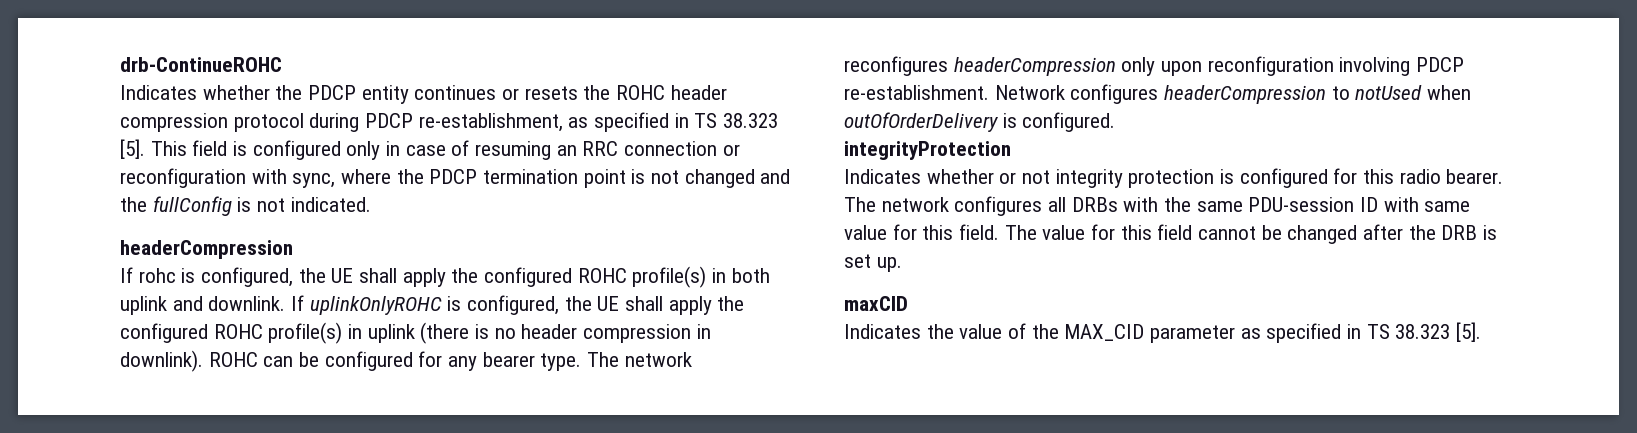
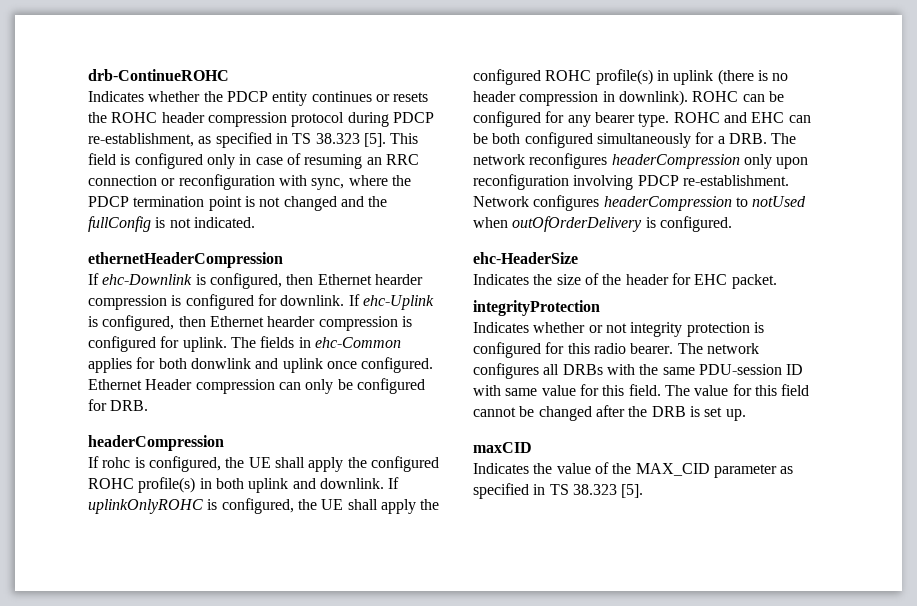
+ ethernetHeaderCompression
+ If ehc-Downlink is configured, then Ethernet hearder compression is configured for downlink. If ehc-Uplink is configured, then Ethernet hearder compression is configured for uplink. The fields in ehc-Common applies for both donwlink and uplink once configured. Ethernet Header compression can only be configured for DRB.
- The network reconfigures headerCompression only upon reconfiguration involving PDCP re-establishment.
+ ROHC and EHC can be both configured simultaneously for a DRB. The network reconfigures headerCompression only upon reconfiguration involving PDCP re-establishment.
+ ehc-HeaderSize
+ Indicates the size of the header for EHC packet.

